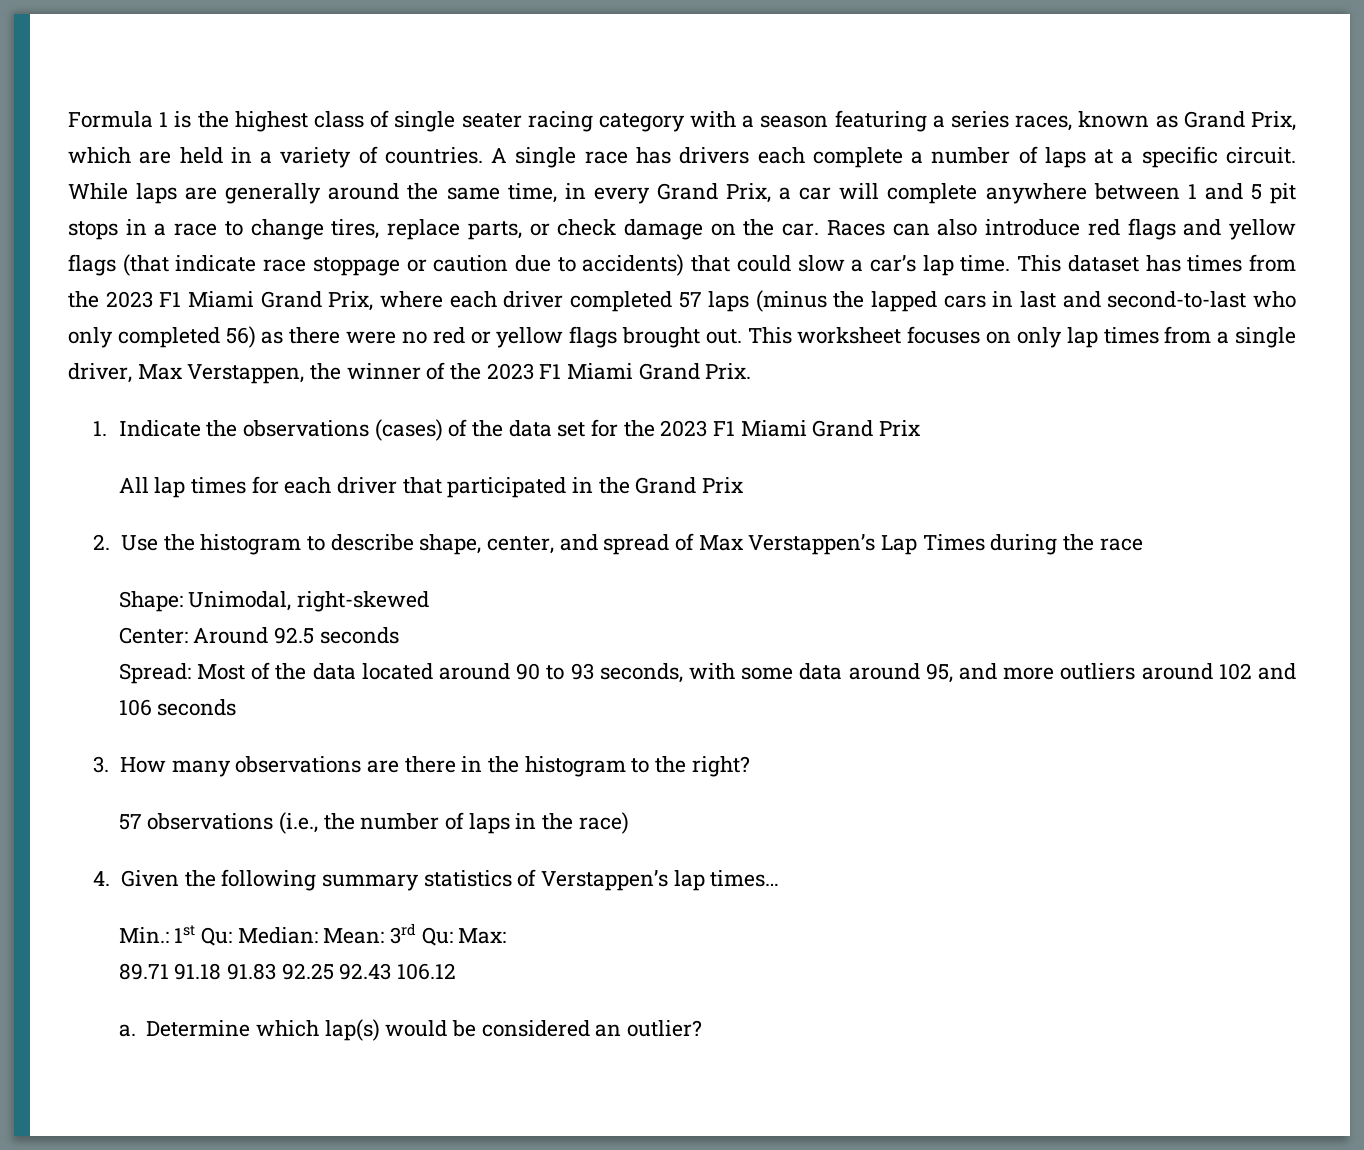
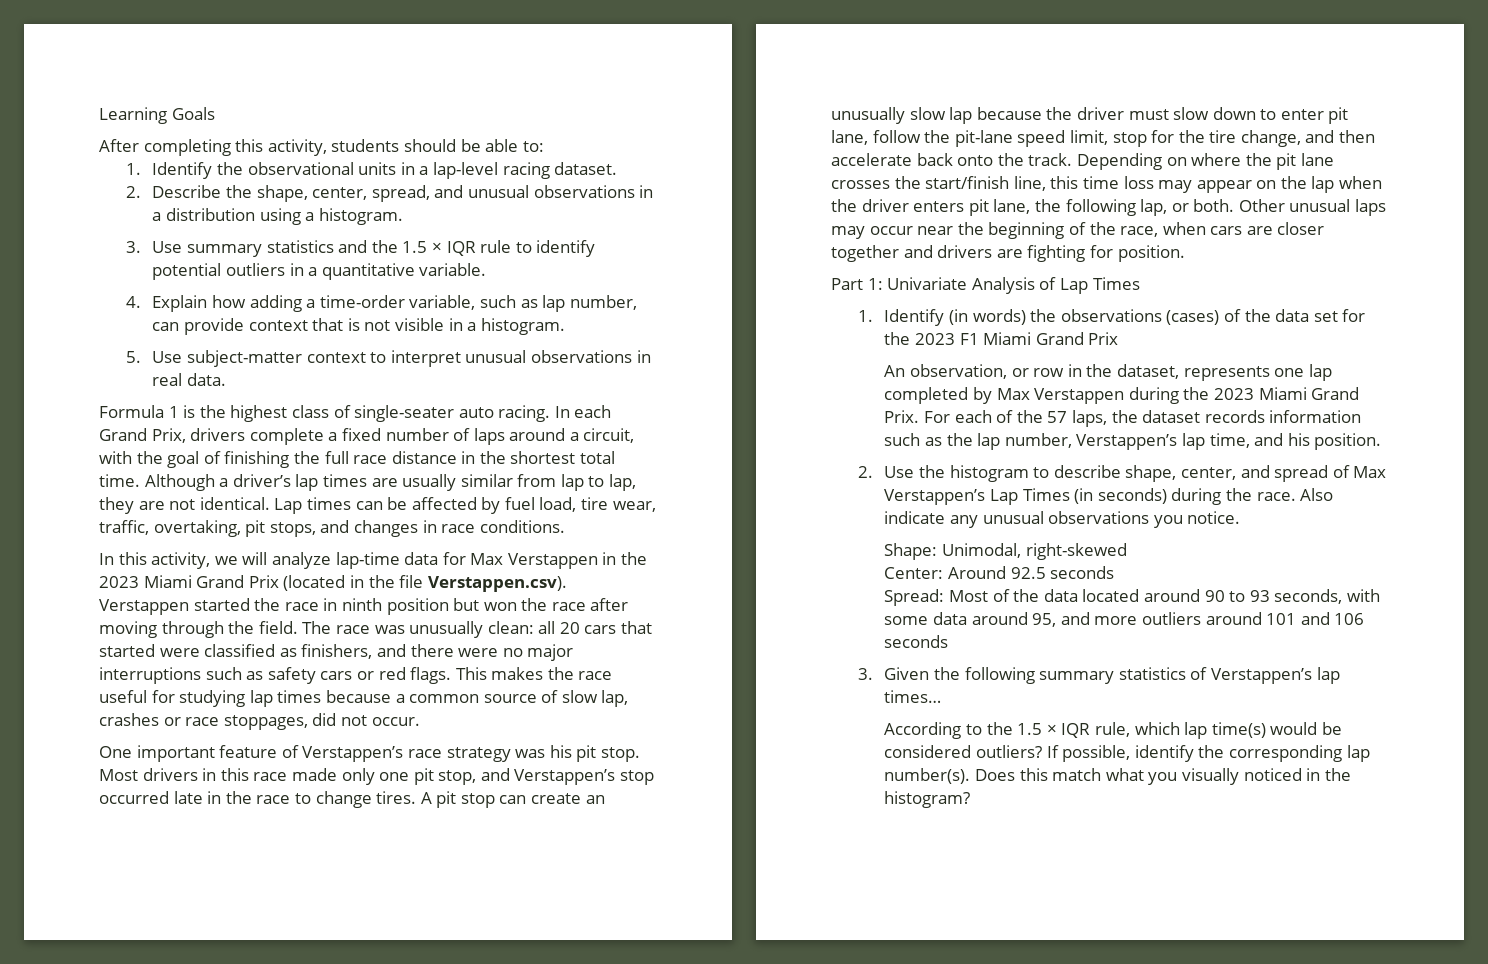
+ Learning Goals
+ After completing this activity, students should be able to:
+ 1. Identify the observational units in a lap-level racing dataset.
+ 2. Describe the shape, center, spread, and unusual observations in a distribution using a histogram.
+ 3. Use summary statistics and the 1.5 × IQR rule to identify potential outliers in a quantitative variable.
+ 4. Explain how adding a time-order variable, such as lap number, can provide context that is not visible in a histogram.
+ 5. Use subject-matter context to interpret unusual observations in real data.
- Formula 1 is the highest class of single seater racing category with a season featuring a series races, known as Grand Prix, which are held in a variety of countries. A single race has drivers each complete a number of laps at a specific circuit. While laps are generally around the same time, in every Grand Prix, a car will complete anywhere between 1 and 5 pit stops in a race to change tires, replace parts, or check damage on the car. Races can also introduce red flags and yellow flags (that indicate race stoppage or caution due to accidents) that could slow a car’s lap time. This dataset has times from the 2023 F1 Miami Grand Prix, where each driver completed 57 laps (minus the lapped cars in last and second-to-last who only completed 56) as there were no red or yellow flags brought out. This worksheet focuses on only lap times from a single driver, Max Verstappen, the winner of the 2023 F1 Miami Grand Prix.
- 1. Indicate the observations (cases) of the data set for the 2023 F1 Miami Grand Prix
+ Formula 1 is the highest class of single-seater auto racing. In each Grand Prix, drivers complete a fixed number of laps around a circuit, with the goal of finishing the full race distance in the shortest total time. Although a driver’s lap times are usually similar from lap to lap, they are not identical. Lap times can be affected by fuel load, tire wear, traffic, overtaking, pit stops, and changes in race conditions.
+ In this activity, we will analyze lap-time data for Max Verstappen in the 2023 Miami Grand Prix (located in the file Verstappen.csv). Verstappen started the race in ninth position but won the race after moving through the field. The race was unusually clean: all 20 cars that started were classified as finishers, and there were no major interruptions such as safety cars or red flags. This makes the race useful for studying lap times because a common source of slow lap, crashes or race stoppages, did not occur.
+ One important feature of Verstappen’s race strategy was his pit stop. Most drivers in this race made only one pit stop, and Verstappen’s stop occurred late in the race to change tires. A pit stop can create an unusually slow lap because the driver must slow down to enter pit lane, follow the pit-lane speed limit, stop for the tire change, and then accelerate back onto the track. Depending on where the pit lane crosses the start/finish line, this time loss may appear on the lap when the driver enters pit lane, the following lap, or both. Other unusual laps may occur near the beginning of the race, when cars are closer together and drivers are fighting for position.
+ Part 1: Univariate Analysis of Lap Times
+ 1. Identify (in words) the observations (cases) of the data set for the 2023 F1 Miami Grand Prix
- All lap times for each driver that participated in the Grand Prix
+ An observation, or row in the dataset, represents one lap completed by Max Verstappen during the 2023 Miami Grand Prix. For each of the 57 laps, the dataset records information such as the lap number, Verstappen’s lap time, and his position.
- 2. Use the histogram to describe shape, center, and spread of Max Verstappen’s Lap Times during the race
+ 2. Use the histogram to describe shape, center, and spread of Max Verstappen’s Lap Times (in seconds) during the race. Also indicate any unusual observations you notice.
- Spread: Most of the data located around 90 to 93 seconds, with some data around 95, and more outliers around 102 and 106 seconds
+ Spread: Most of the data located around 90 to 93 seconds, with some data around 95, and more outliers around 101 and 106 seconds
- 3. How many observations are there in the histogram to the right?
- 57 observations (i.e., the number of laps in the race)
- 4. Given the following summary statistics of Verstappen’s lap times…
+ 3. Given the following summary statistics of Verstappen’s lap times…
- Min.: 1st Qu: Median: Mean: 3rd Qu: Max:
- 89.71 91.18 91.83 92.25 92.43 106.12
- a. Determine which lap(s) would be considered an outlier?
+ According to the 1.5 × IQR rule, which lap time(s) would be considered outliers? If possible, identify the corresponding lap number(s). Does this match what you visually noticed in the histogram?

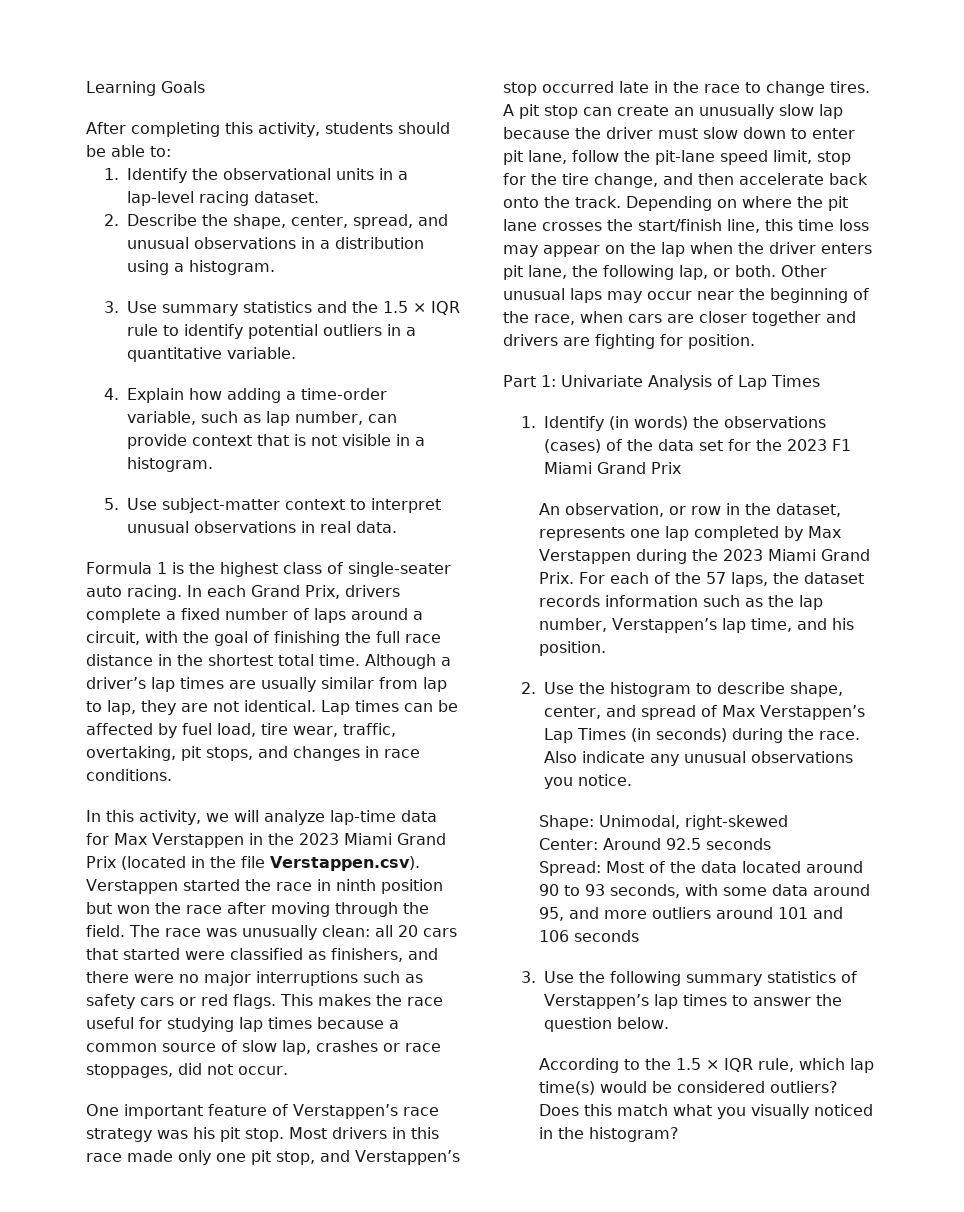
- 3. Given the following summary statistics of Verstappen’s lap times…
+ 3. Use the following summary statistics of Verstappen’s lap times to answer the question below.
- If possible, identify the corresponding lap number(s).

